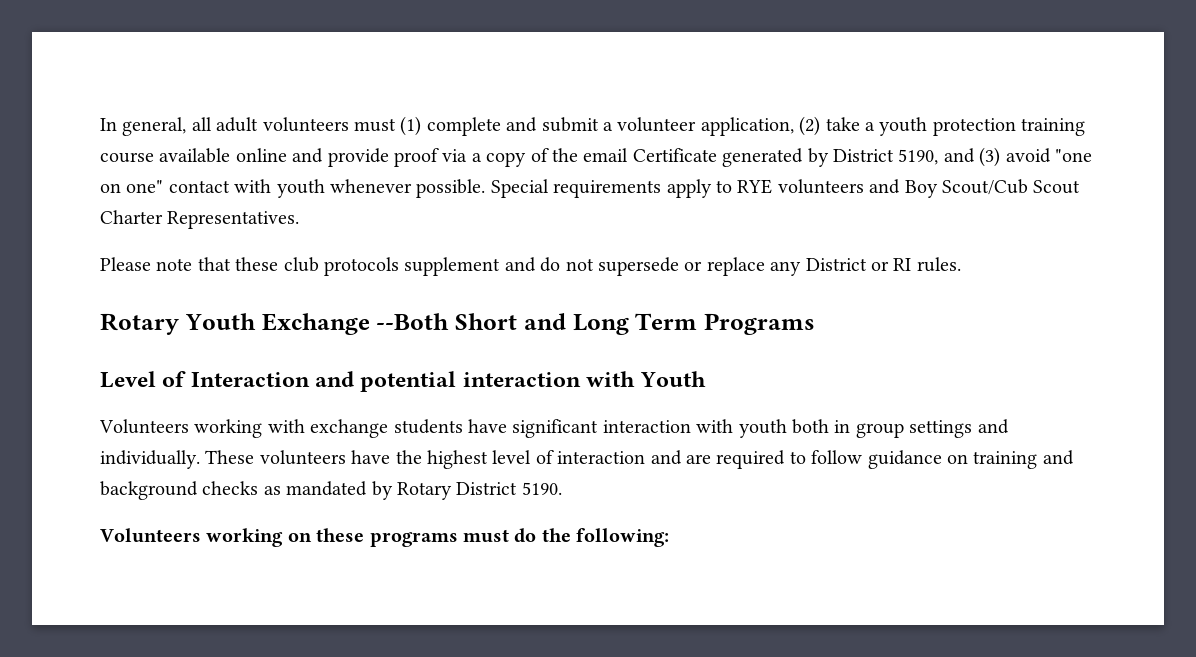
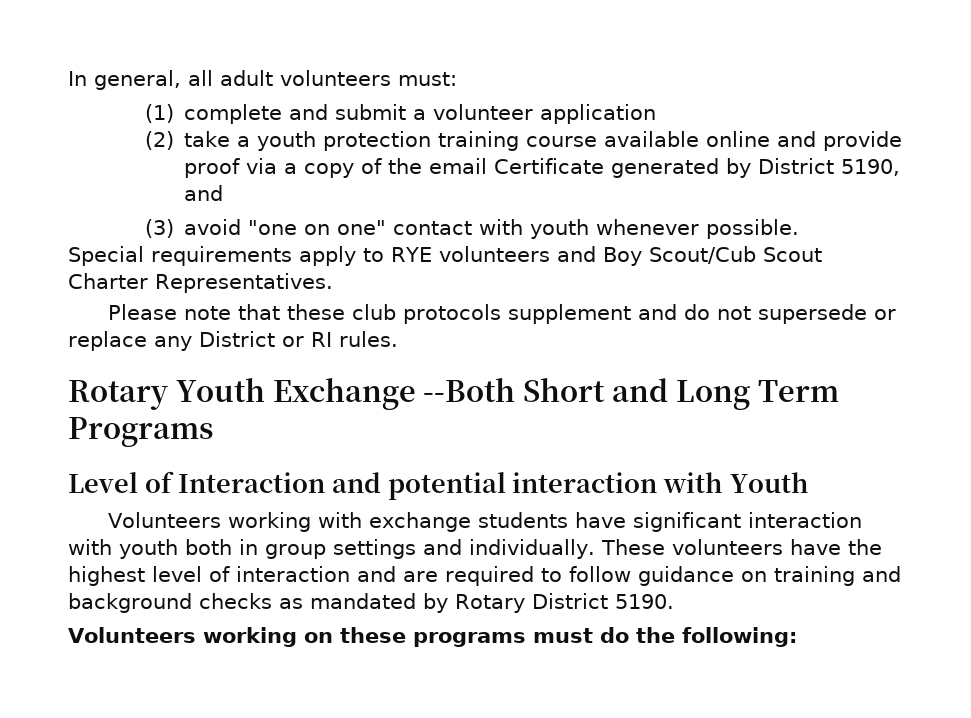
- In general, all adult volunteers must (1) complete and submit a volunteer application, (2) take a youth protection training course available online and provide proof via a copy of the email Certificate generated by District 5190, and (3) avoid "one on one" contact with youth whenever possible. Special requirements apply to RYE volunteers and Boy Scout/Cub Scout Charter Representatives.
+ In general, all adult volunteers must:
+ (1) complete and submit a volunteer application
+ (2) take a youth protection training course available online and provide proof via a copy of the email Certificate generated by District 5190, and
+ (3) avoid "one on one" contact with youth whenever possible.
+ Special requirements apply to RYE volunteers and Boy Scout/Cub Scout Charter Representatives.

